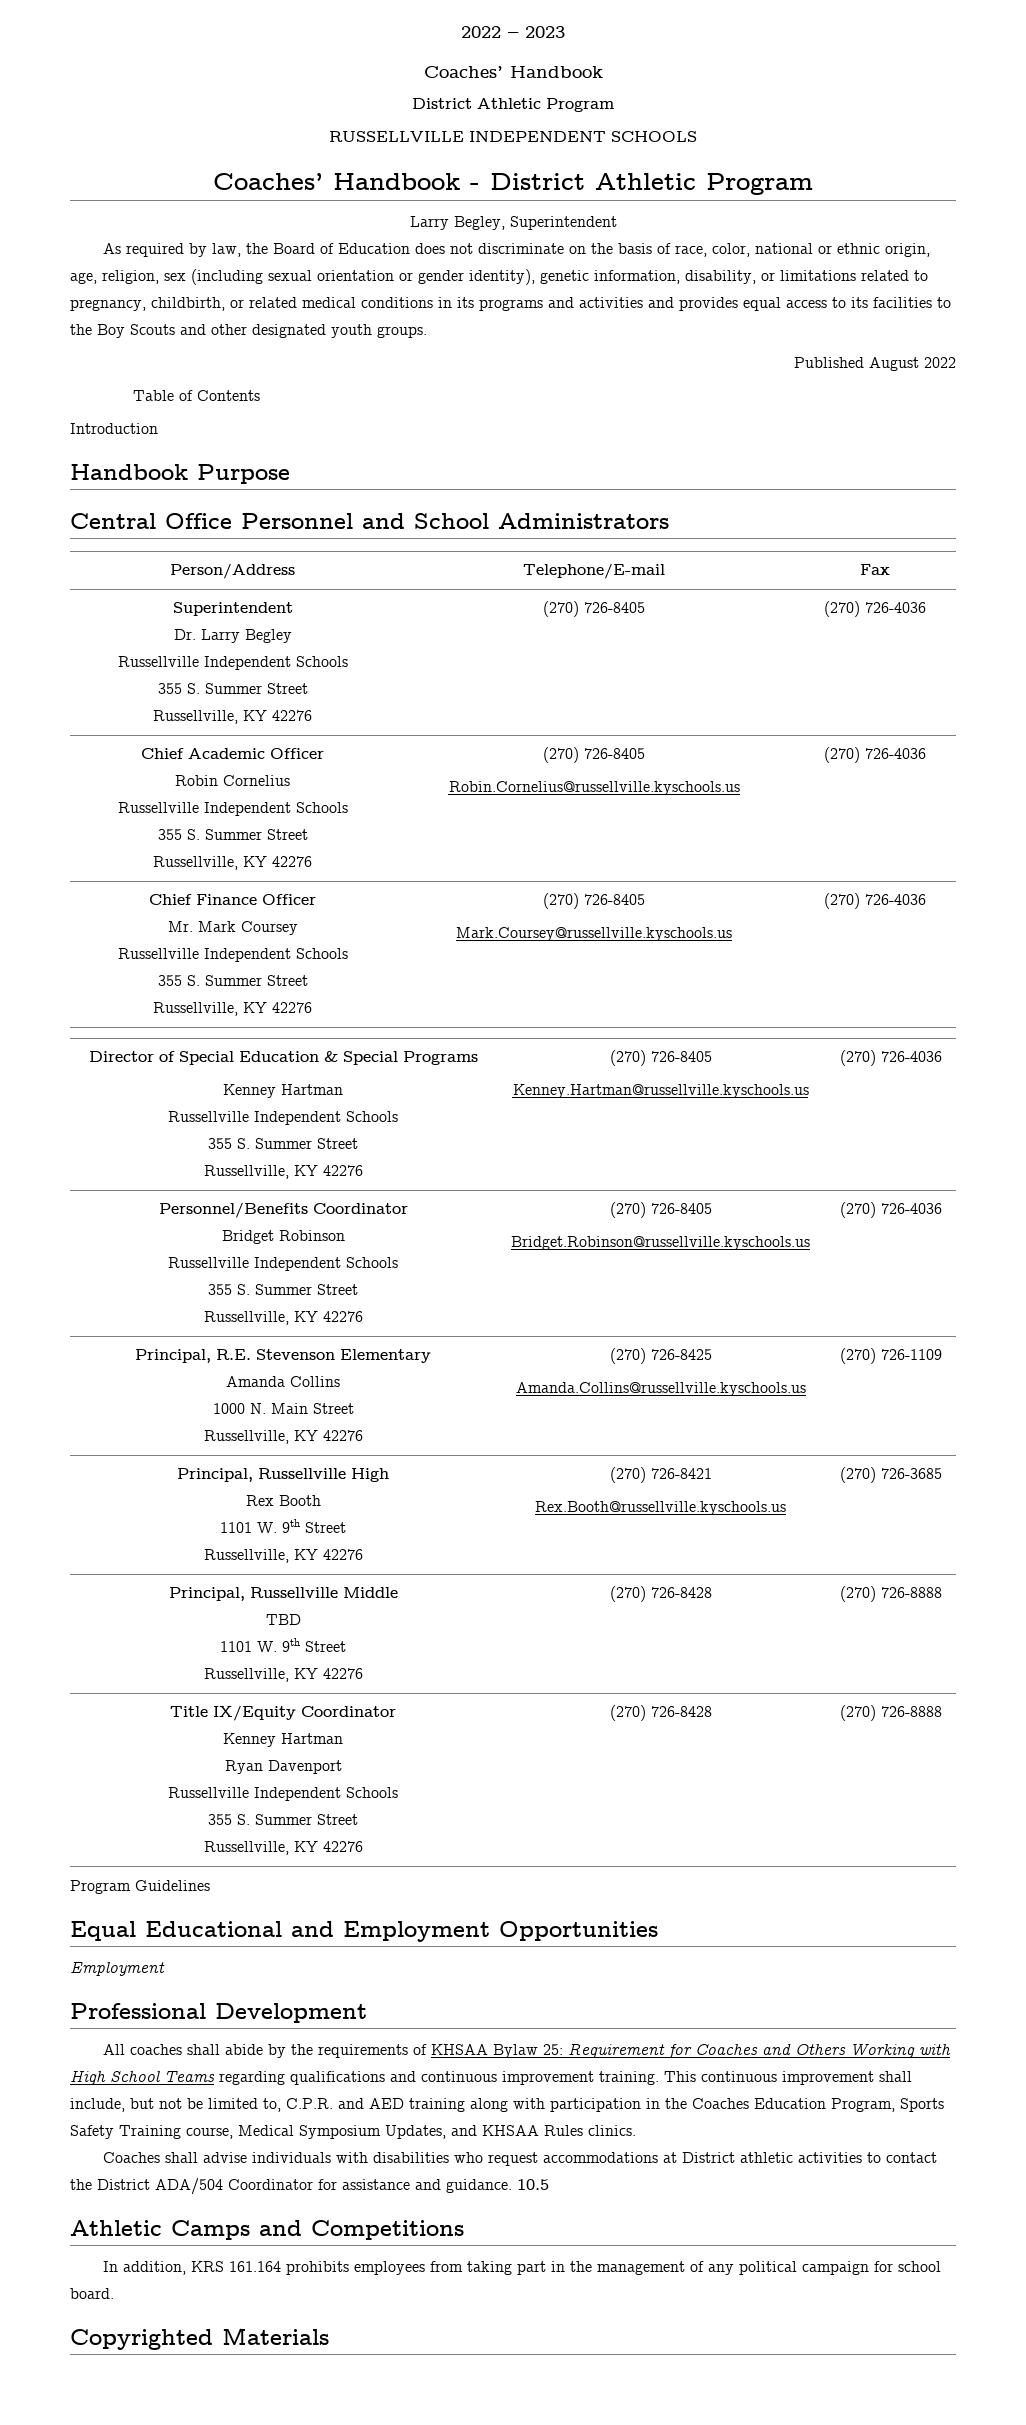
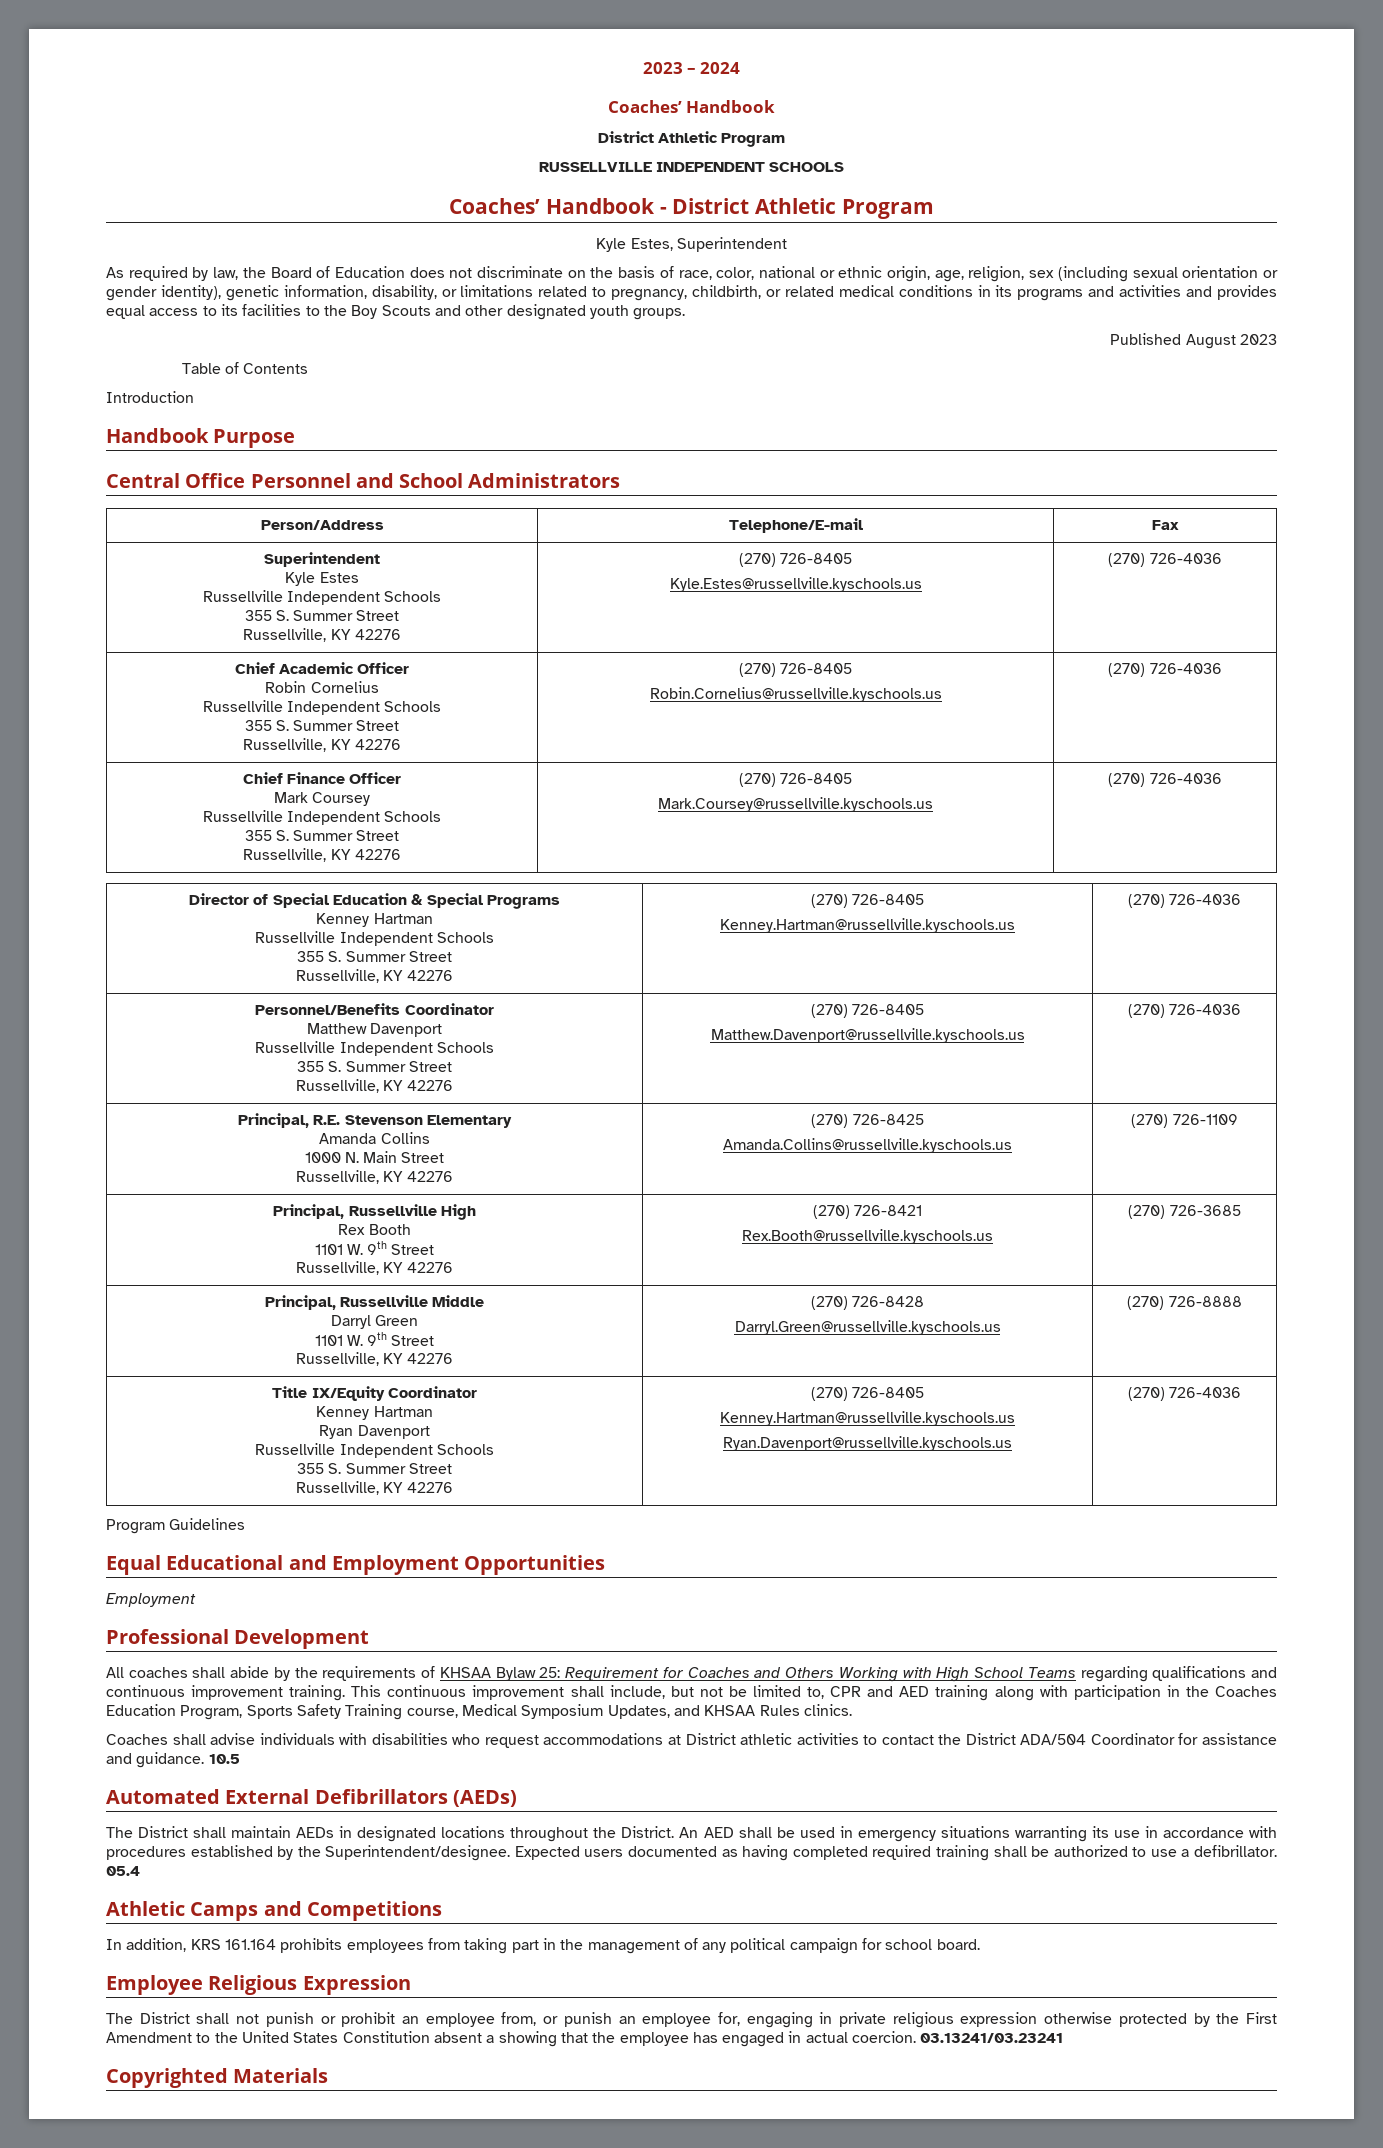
- 2022 – 2023
+ 2023 – 2024
- Larry Begley, Superintendent
+ Kyle Estes, Superintendent
- Published August 2022
+ Published August 2023
  Person/Address | Telephone/E-mail | Fax
  Superintendent
- Dr. Larry Begley
+ Kyle Estes
  Russellville Independent Schools
  355 S. Summer Street
- Russellville, KY 42276 | (270) 726-8405 | (270) 726-4036
+ Russellville, KY 42276 | (270) 726-8405
+ Kyle.Estes@russellville.kyschools.us | (270) 726-4036
  Chief Finance Officer
- Mr. Mark Coursey
+ Mark Coursey
  Personnel/Benefits Coordinator
- Bridget Robinson
+ Matthew Davenport
  Russellville Independent Schools
  355 S. Summer Street
  Russellville, KY 42276 | (270) 726-8405
- Bridget.Robinson@russellville.kyschools.us | (270) 726-4036
+ Matthew.Davenport@russellville.kyschools.us | (270) 726-4036
  Principal, Russellville Middle
- TBD
+ Darryl Green
  1101 W. 9th Street
- Russellville, KY 42276 | (270) 726-8428 | (270) 726-8888
+ Russellville, KY 42276 | (270) 726-8428
+ Darryl.Green@russellville.kyschools.us | (270) 726-8888
  Title IX/Equity Coordinator
  Kenney Hartman
  Ryan Davenport
  Russellville Independent Schools
  355 S. Summer Street
- Russellville, KY 42276 | (270) 726-8428 | (270) 726-8888
+ Russellville, KY 42276 | (270) 726-8405
+ Kenney.Hartman@russellville.kyschools.us
+ Ryan.Davenport@russellville.kyschools.us | (270) 726-4036
- This continuous improvement shall include, but not be limited to, C.P.R. and AED training along with participation in the Coaches Education Program, Sports Safety Training course, Medical Symposium Updates, and KHSAA Rules clinics.
+ This continuous improvement shall include, but not be limited to, CPR and AED training along with participation in the Coaches Education Program, Sports Safety Training course, Medical Symposium Updates, and KHSAA Rules clinics.
+ Automated External Defibrillators (AEDs)
+ The District shall maintain AEDs in designated locations throughout the District. An AED shall be used in emergency situations warranting its use in accordance with procedures established by the Superintendent/designee. Expected users documented as having completed required training shall be authorized to use a defibrillator. 05.4
+ Employee Religious Expression
+ The District shall not punish or prohibit an employee from, or punish an employee for, engaging in private religious expression otherwise protected by the First Amendment to the United States Constitution absent a showing that the employee has engaged in actual coercion. 03.13241/03.23241

